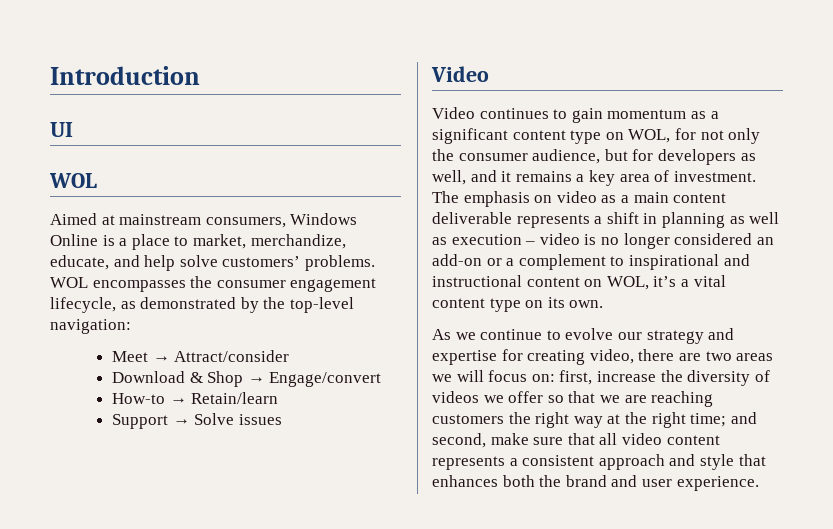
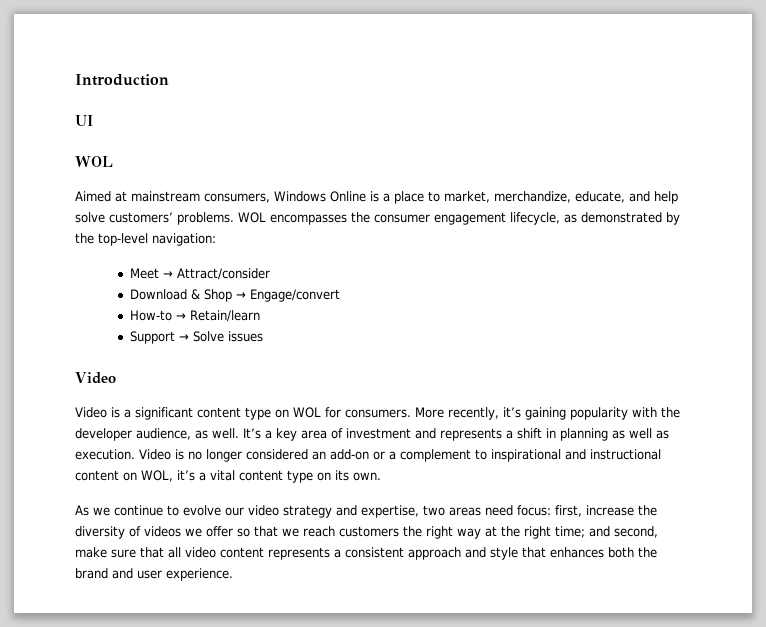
- Video continues to gain momentum as a significant content type on WOL, for not only the consumer audience, but for developers as well, and it remains a key area of investment. The emphasis on video as a main content deliverable represents a shift in planning as well as execution – video is no longer considered an add-on or a complement to inspirational and instructional content on WOL, it’s a vital content type on its own.
+ Video is a significant content type on WOL for consumers. More recently, it’s gaining popularity with the developer audience, as well. It’s a key area of investment and represents a shift in planning as well as execution. Video is no longer considered an add-on or a complement to inspirational and instructional content on WOL, it’s a vital content type on its own.
- As we continue to evolve our strategy and expertise for creating video, there are two areas we will focus on: first, increase the diversity of videos we offer so that we are reaching customers the right way at the right time; and second, make sure that all video content represents a consistent approach and style that enhances both the brand and user experience.
+ As we continue to evolve our video strategy and expertise, two areas need focus: first, increase the diversity of videos we offer so that we reach customers the right way at the right time; and second, make sure that all video content represents a consistent approach and style that enhances both the brand and user experience.

